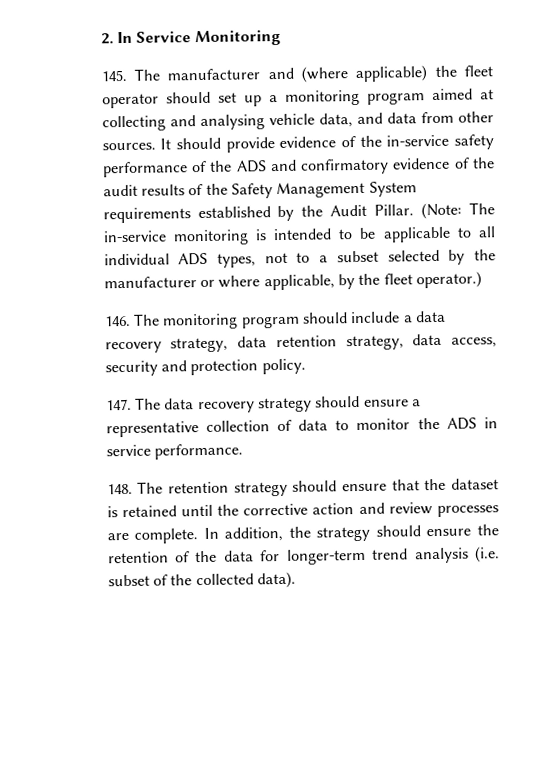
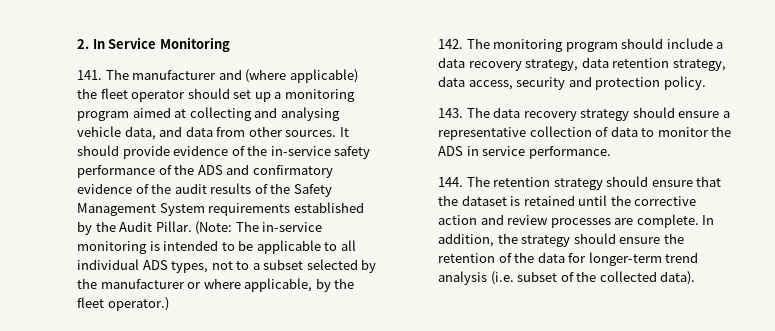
- 145. The manufacturer and (where applicable) the fleet operator should set up a monitoring program aimed at collecting and analysing vehicle data, and data from other sources.
+ 141. The manufacturer and (where applicable) the fleet operator should set up a monitoring program aimed at collecting and analysing vehicle data, and data from other sources.
- 146. The monitoring program should include a data recovery strategy, data retention strategy, data access, security and protection policy.
+ 142. The monitoring program should include a data recovery strategy, data retention strategy, data access, security and protection policy.
- 147. The data recovery strategy should ensure a representative collection of data to monitor the ADS in service performance.
+ 143. The data recovery strategy should ensure a representative collection of data to monitor the ADS in service performance.
- 148. The retention strategy should ensure that the dataset is retained until the corrective action and review processes are complete.
+ 144. The retention strategy should ensure that the dataset is retained until the corrective action and review processes are complete.

